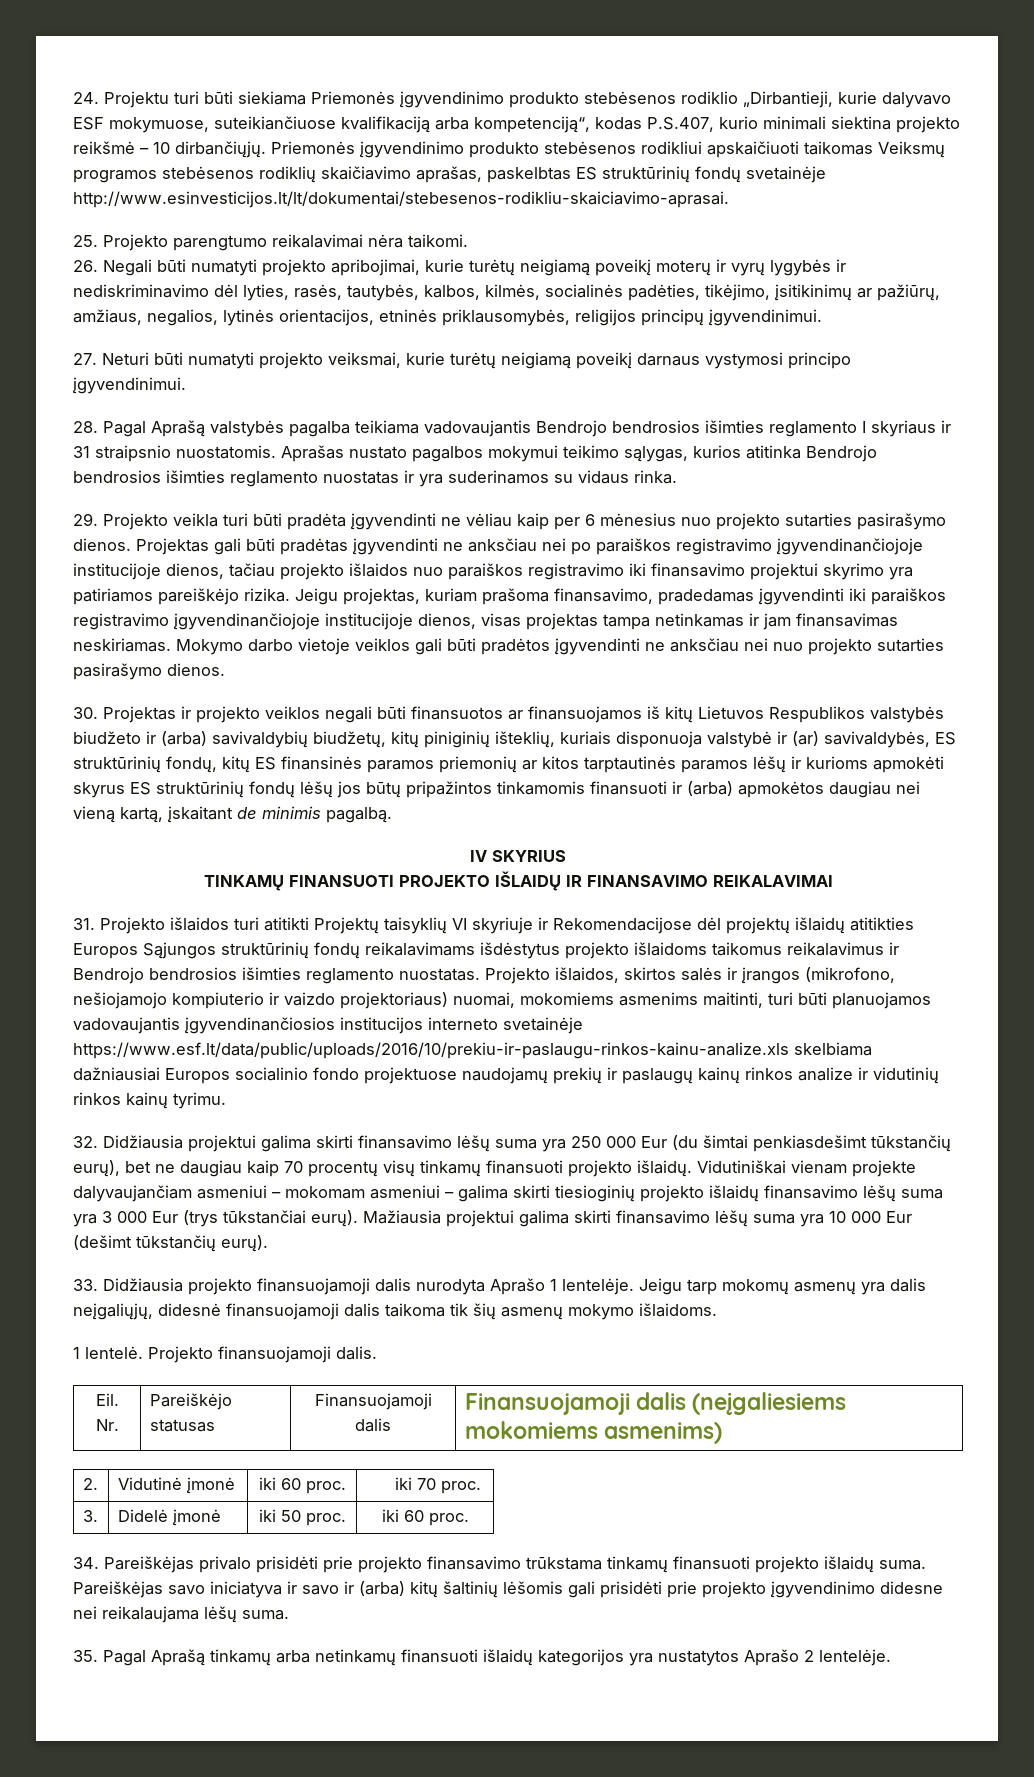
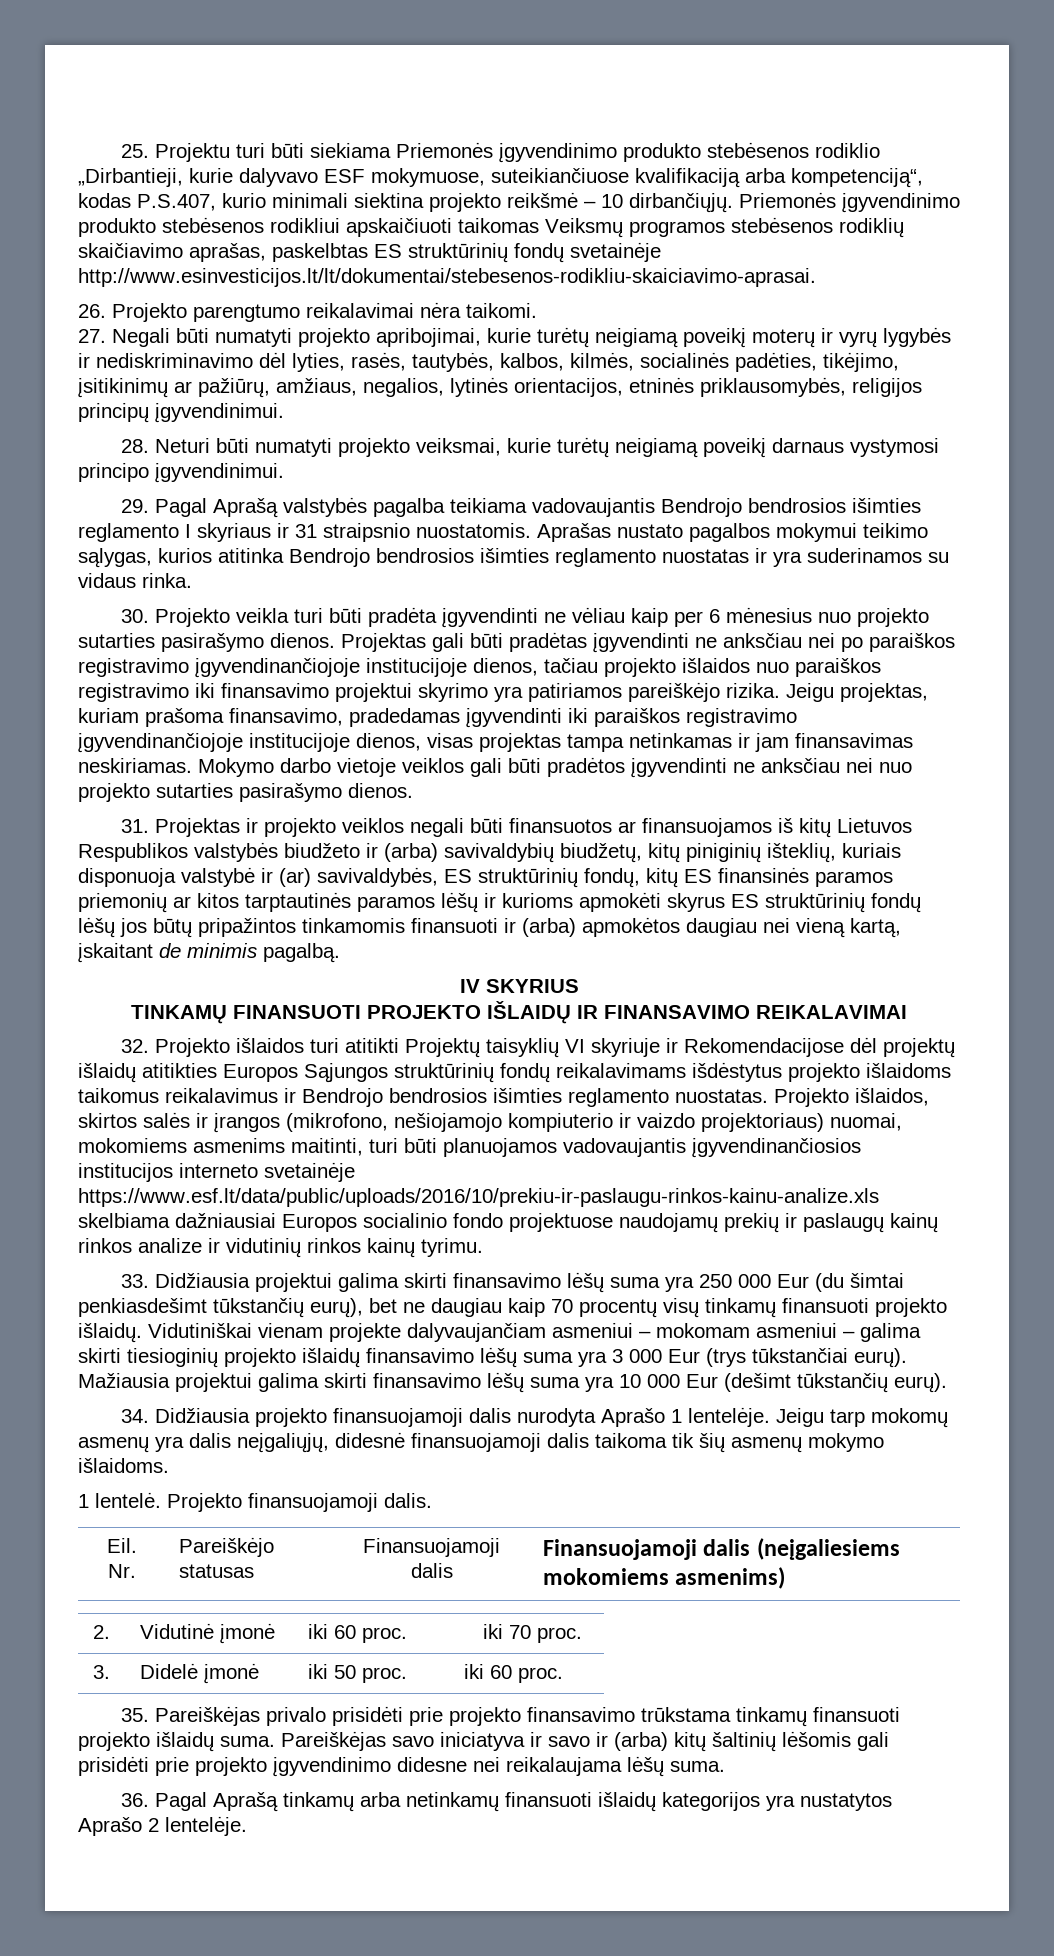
- 24. Projektu turi būti siekiama Priemonės įgyvendinimo produkto stebėsenos rodiklio „Dirbantieji, kurie dalyvavo ESF mokymuose, suteikiančiuose kvalifikaciją arba kompetenciją“, kodas P.S.407, kurio minimali siektina projekto reikšmė – 10 dirbančiųjų.
+ 25. Projektu turi būti siekiama Priemonės įgyvendinimo produkto stebėsenos rodiklio „Dirbantieji, kurie dalyvavo ESF mokymuose, suteikiančiuose kvalifikaciją arba kompetenciją“, kodas P.S.407, kurio minimali siektina projekto reikšmė – 10 dirbančiųjų.
- 25. Projekto parengtumo reikalavimai nėra taikomi.
+ 26. Projekto parengtumo reikalavimai nėra taikomi.
- 26. Negali būti numatyti projekto apribojimai, kurie turėtų neigiamą poveikį moterų ir vyrų lygybės ir nediskriminavimo dėl lyties, rasės, tautybės, kalbos, kilmės, socialinės padėties, tikėjimo, įsitikinimų ar pažiūrų, amžiaus, negalios, lytinės orientacijos, etninės priklausomybės, religijos principų įgyvendinimui.
+ 27. Negali būti numatyti projekto apribojimai, kurie turėtų neigiamą poveikį moterų ir vyrų lygybės ir nediskriminavimo dėl lyties, rasės, tautybės, kalbos, kilmės, socialinės padėties, tikėjimo, įsitikinimų ar pažiūrų, amžiaus, negalios, lytinės orientacijos, etninės priklausomybės, religijos principų įgyvendinimui.
- 27. Neturi būti numatyti projekto veiksmai, kurie turėtų neigiamą poveikį darnaus vystymosi principo įgyvendinimui.
+ 28. Neturi būti numatyti projekto veiksmai, kurie turėtų neigiamą poveikį darnaus vystymosi principo įgyvendinimui.
- 28. Pagal Aprašą valstybės pagalba teikiama vadovaujantis Bendrojo bendrosios išimties reglamento I skyriaus ir 31 straipsnio nuostatomis.
+ 29. Pagal Aprašą valstybės pagalba teikiama vadovaujantis Bendrojo bendrosios išimties reglamento I skyriaus ir 31 straipsnio nuostatomis.
- 29. Projekto veikla turi būti pradėta įgyvendinti ne vėliau kaip per 6 mėnesius nuo projekto sutarties pasirašymo dienos.
+ 30. Projekto veikla turi būti pradėta įgyvendinti ne vėliau kaip per 6 mėnesius nuo projekto sutarties pasirašymo dienos.
- 30. Projektas ir projekto veiklos negali būti finansuotos ar finansuojamos iš kitų Lietuvos Respublikos valstybės biudžeto ir (arba) savivaldybių biudžetų, kitų piniginių išteklių, kuriais disponuoja valstybė ir (ar) savivaldybės, ES struktūrinių fondų, kitų ES finansinės paramos priemonių ar kitos tarptautinės paramos lėšų ir kurioms apmokėti skyrus ES struktūrinių fondų lėšų jos būtų pripažintos tinkamomis finansuoti ir (arba) apmokėtos daugiau nei vieną kartą, įskaitant de minimis pagalbą.
+ 31. Projektas ir projekto veiklos negali būti finansuotos ar finansuojamos iš kitų Lietuvos Respublikos valstybės biudžeto ir (arba) savivaldybių biudžetų, kitų piniginių išteklių, kuriais disponuoja valstybė ir (ar) savivaldybės, ES struktūrinių fondų, kitų ES finansinės paramos priemonių ar kitos tarptautinės paramos lėšų ir kurioms apmokėti skyrus ES struktūrinių fondų lėšų jos būtų pripažintos tinkamomis finansuoti ir (arba) apmokėtos daugiau nei vieną kartą, įskaitant de minimis pagalbą.
- 31. Projekto išlaidos turi atitikti Projektų taisyklių VI skyriuje ir Rekomendacijose dėl projektų išlaidų atitikties Europos Sąjungos struktūrinių fondų reikalavimams išdėstytus projekto išlaidoms taikomus reikalavimus ir Bendrojo bendrosios išimties reglamento nuostatas.
+ 32. Projekto išlaidos turi atitikti Projektų taisyklių VI skyriuje ir Rekomendacijose dėl projektų išlaidų atitikties Europos Sąjungos struktūrinių fondų reikalavimams išdėstytus projekto išlaidoms taikomus reikalavimus ir Bendrojo bendrosios išimties reglamento nuostatas.
- 32. Didžiausia projektui galima skirti finansavimo lėšų suma yra 250 000 Eur (du šimtai penkiasdešimt tūkstančių eurų), bet ne daugiau kaip 70 procentų visų tinkamų finansuoti projekto išlaidų.
+ 33. Didžiausia projektui galima skirti finansavimo lėšų suma yra 250 000 Eur (du šimtai penkiasdešimt tūkstančių eurų), bet ne daugiau kaip 70 procentų visų tinkamų finansuoti projekto išlaidų.
- 33. Didžiausia projekto finansuojamoji dalis nurodyta Aprašo 1 lentelėje.
+ 34. Didžiausia projekto finansuojamoji dalis nurodyta Aprašo 1 lentelėje.
- 34. Pareiškėjas privalo prisidėti prie projekto finansavimo trūkstama tinkamų finansuoti projekto išlaidų suma.
+ 35. Pareiškėjas privalo prisidėti prie projekto finansavimo trūkstama tinkamų finansuoti projekto išlaidų suma.
- 35. Pagal Aprašą tinkamų arba netinkamų finansuoti išlaidų kategorijos yra nustatytos Aprašo 2 lentelėje.
+ 36. Pagal Aprašą tinkamų arba netinkamų finansuoti išlaidų kategorijos yra nustatytos Aprašo 2 lentelėje.

